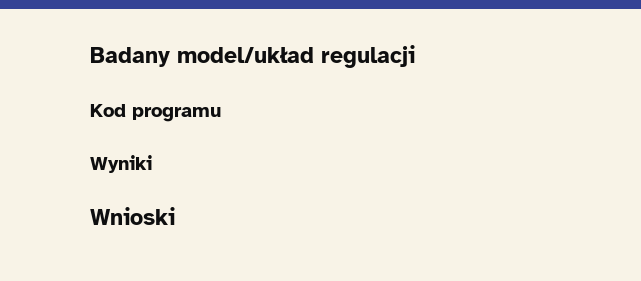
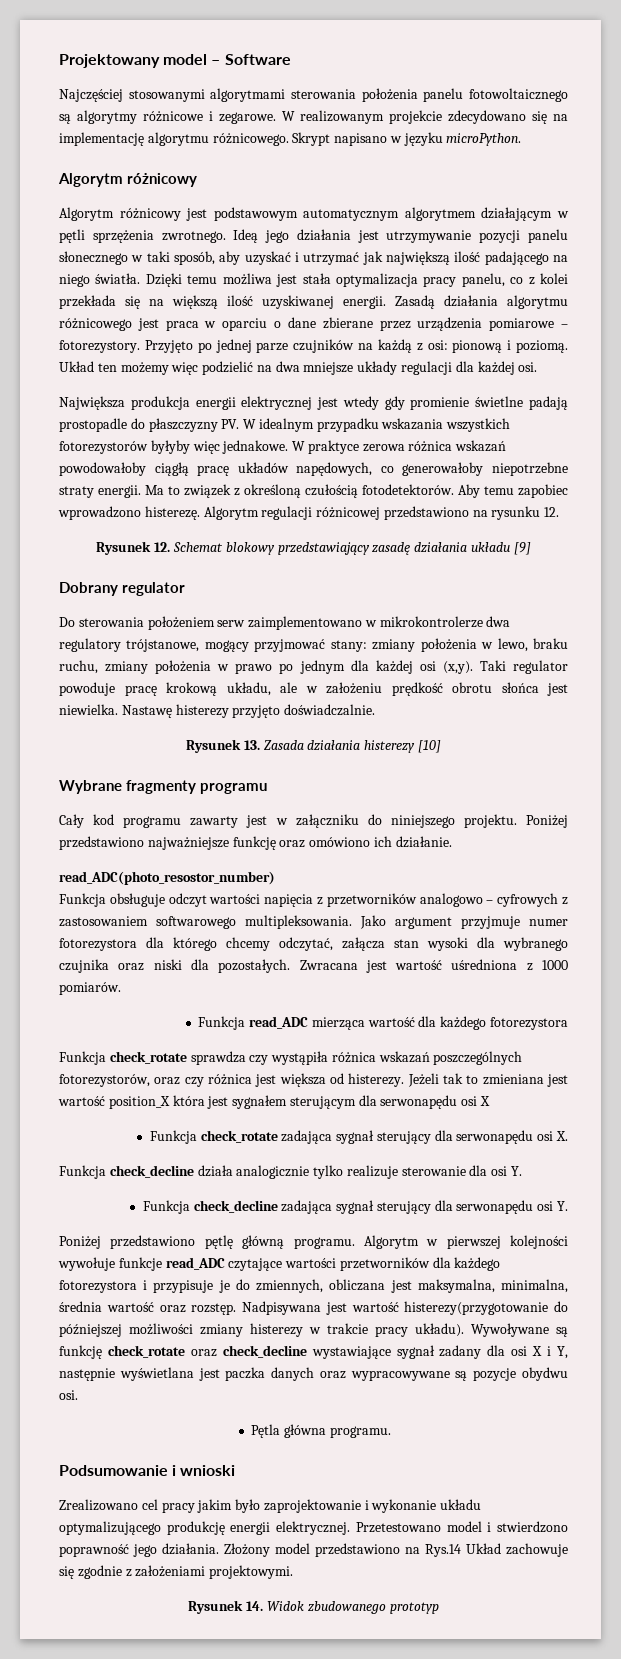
- Badany model/układ regulacji
- Kod programu
- Wyniki
- Wnioski
+ Projektowany model – Software
+ Najczęściej stosowanymi algorytmami sterowania położenia panelu fotowoltaicznego są algorytmy różnicowe i zegarowe. W realizowanym projekcie zdecydowano się na implementację algorytmu różnicowego. Skrypt napisano w języku microPython.
+ Algorytm różnicowy
+ Algorytm różnicowy jest podstawowym automatycznym algorytmem działającym w pętli sprzężenia zwrotnego. Ideą jego działania jest utrzymywanie pozycji panelu słonecznego w taki sposób, aby uzyskać i utrzymać jak największą ilość padającego na niego światła. Dzięki temu możliwa jest stała optymalizacja pracy panelu, co z kolei przekłada się na większą ilość uzyskiwanej energii. Zasadą działania algorytmu różnicowego jest praca w oparciu o dane zbierane przez urządzenia pomiarowe – fotorezystory. Przyjęto po jednej parze czujników na każdą z osi: pionową i poziomą. Układ ten możemy więc podzielić na dwa mniejsze układy regulacji dla każdej osi.
+ Największa produkcja energii elektrycznej jest wtedy gdy promienie świetlne padają prostopadle do płaszczyzny PV. W idealnym przypadku wskazania wszystkich fotorezystorów byłyby więc jednakowe. W praktyce zerowa różnica wskazań powodowałoby ciągłą pracę układów napędowych, co generowałoby niepotrzebne straty energii. Ma to związek z określoną czułością fotodetektorów. Aby temu zapobiec wprowadzono histerezę. Algorytm regulacji różnicowej przedstawiono na rysunku 12.
+ Rysunek 12. Schemat blokowy przedstawiający zasadę działania układu [9]
+ Dobrany regulator
+ Do sterowania położeniem serw zaimplementowano w mikrokontrolerze dwa regulatory trójstanowe, mogący przyjmować stany: zmiany położenia w lewo, braku ruchu, zmiany położenia w prawo po jednym dla każdej osi (x,y). Taki regulator powoduje pracę krokową układu, ale w założeniu prędkość obrotu słońca jest niewielka. Nastawę histerezy przyjęto doświadczalnie.
+ Rysunek 13. Zasada działania histerezy [10]
+ Wybrane fragmenty programu
+ Cały kod programu zawarty jest w załączniku do niniejszego projektu. Poniżej przedstawiono najważniejsze funkcję oraz omówiono ich działanie.
+ read_ADC(photo_resostor_number)
+ Funkcja obsługuje odczyt wartości napięcia z przetworników analogowo – cyfrowych z zastosowaniem softwarowego multipleksowania. Jako argument przyjmuje numer fotorezystora dla którego chcemy odczytać, załącza stan wysoki dla wybranego czujnika oraz niski dla pozostałych. Zwracana jest wartość uśredniona z 1000 pomiarów.
+ Funkcja read_ADC mierząca wartość dla każdego fotorezystora
+ Funkcja check_rotate sprawdza czy wystąpiła różnica wskazań poszczególnych fotorezystorów, oraz czy różnica jest większa od histerezy. Jeżeli tak to zmieniana jest wartość position_X która jest sygnałem sterującym dla serwonapędu osi X
+ Funkcja check_rotate zadająca sygnał sterujący dla serwonapędu osi X.
+ Funkcja check_decline działa analogicznie tylko realizuje sterowanie dla osi Y.
+ Funkcja check_decline zadająca sygnał sterujący dla serwonapędu osi Y.
+ Poniżej przedstawiono pętlę główną programu. Algorytm w pierwszej kolejności wywołuje funkcje read_ADC czytające wartości przetworników dla każdego fotorezystora i przypisuje je do zmiennych, obliczana jest maksymalna, minimalna, średnia wartość oraz rozstęp. Nadpisywana jest wartość histerezy(przygotowanie do późniejszej możliwości zmiany histerezy w trakcie pracy układu). Wywoływane są funkcję check_rotate oraz check_decline wystawiające sygnał zadany dla osi X i Y, następnie wyświetlana jest paczka danych oraz wypracowywane są pozycje obydwu osi.
+ Pętla główna programu.
+ Podsumowanie i wnioski
+ Zrealizowano cel pracy jakim było zaprojektowanie i wykonanie układu optymalizującego produkcję energii elektrycznej. Przetestowano model i stwierdzono poprawność jego działania. Złożony model przedstawiono na Rys.14 Układ zachowuje się zgodnie z założeniami projektowymi.
+ Rysunek 14. Widok zbudowanego prototyp

